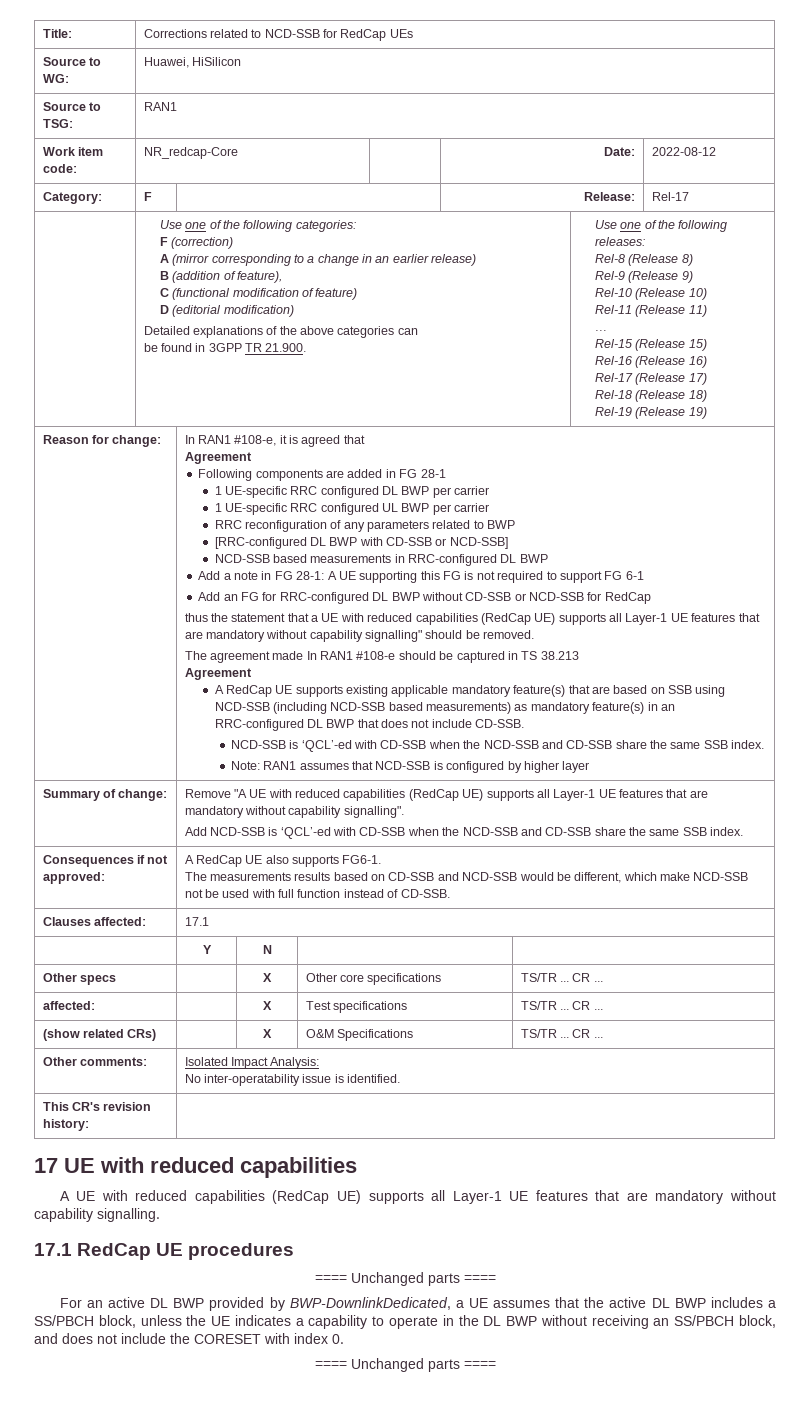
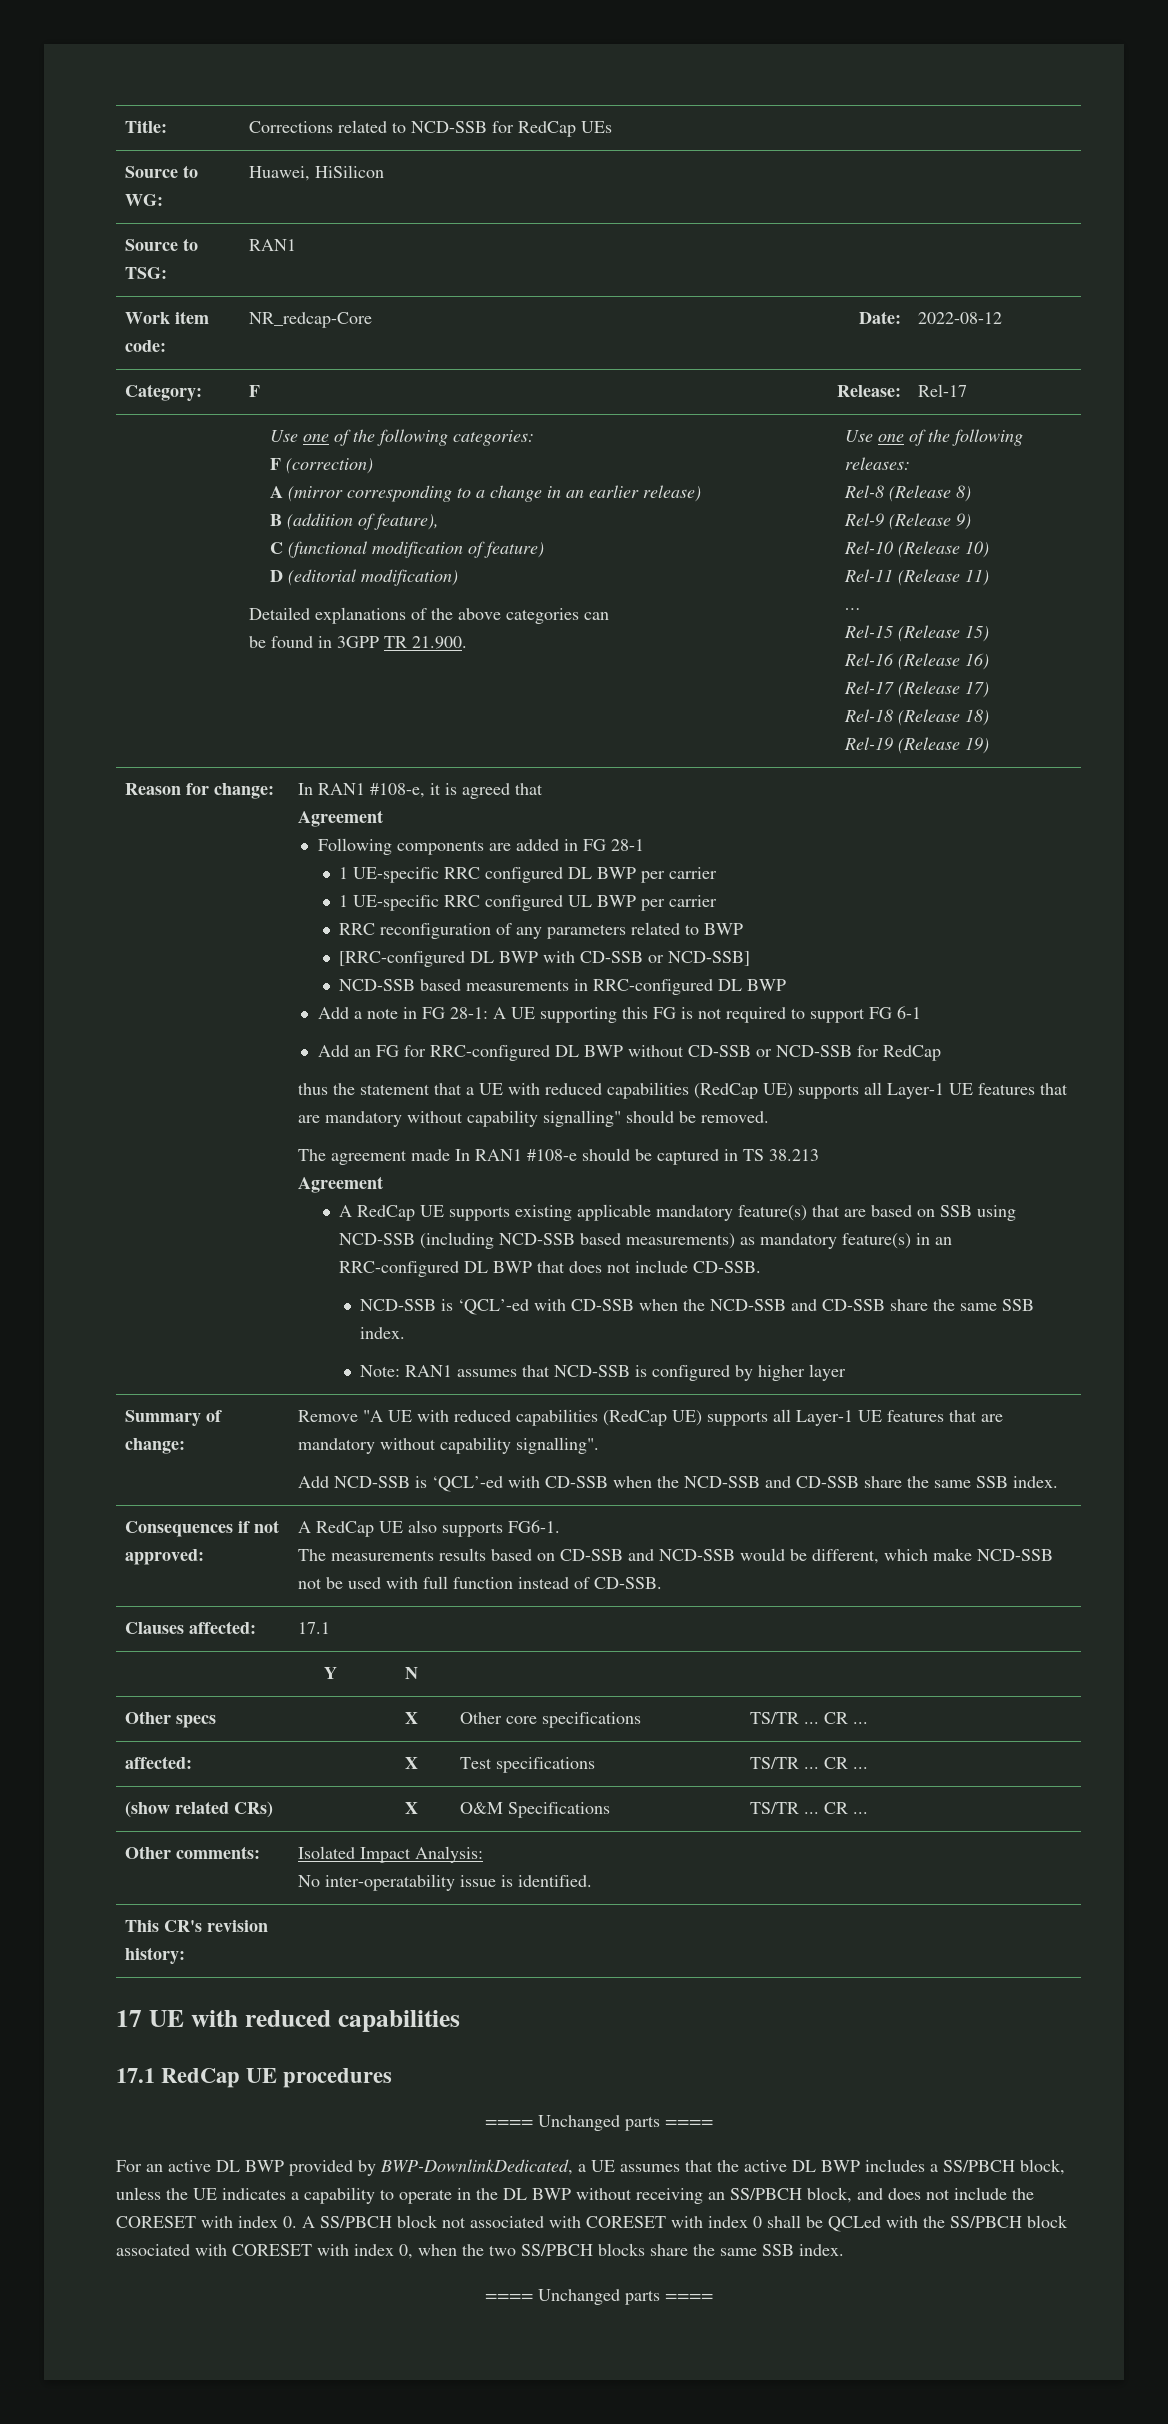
- A UE with reduced capabilities (RedCap UE) supports all Layer-1 UE features that are mandatory without capability signalling.
- For an active DL BWP provided by BWP-DownlinkDedicated, a UE assumes that the active DL BWP includes a SS/PBCH block, unless the UE indicates a capability to operate in the DL BWP without receiving an SS/PBCH block, and does not include the CORESET with index 0.
+ For an active DL BWP provided by BWP-DownlinkDedicated, a UE assumes that the active DL BWP includes a SS/PBCH block, unless the UE indicates a capability to operate in the DL BWP without receiving an SS/PBCH block, and does not include the CORESET with index 0. A SS/PBCH block not associated with CORESET with index 0 shall be QCLed with the SS/PBCH block associated with CORESET with index 0, when the two SS/PBCH blocks share the same SSB index.

